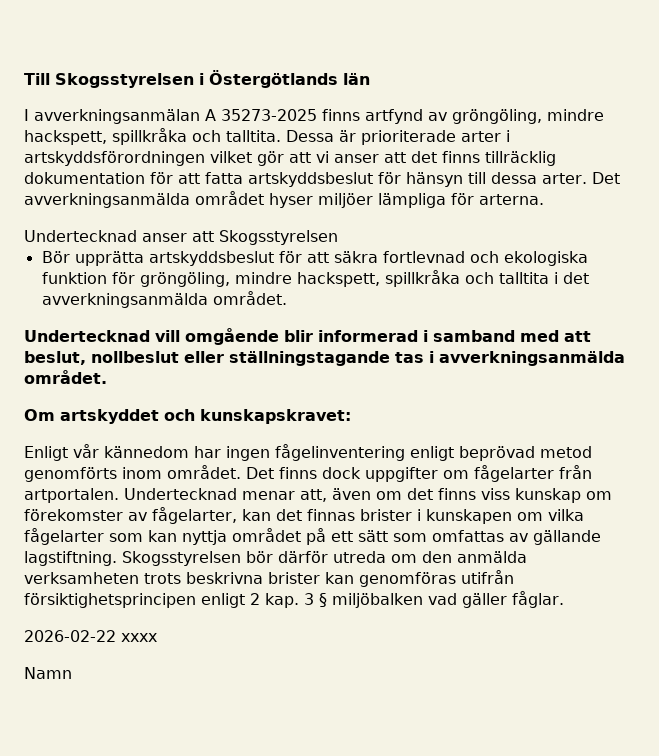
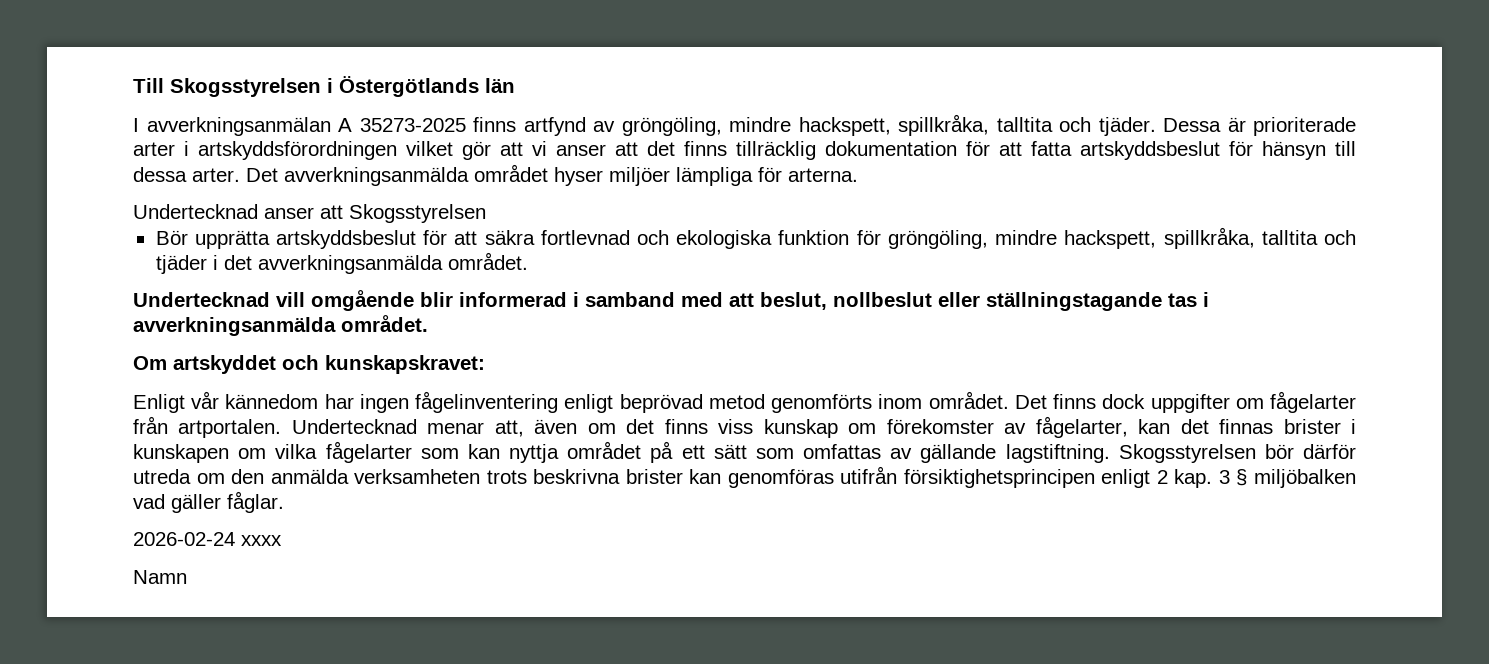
- I avverkningsanmälan A 35273-2025 finns artfynd av gröngöling, mindre hackspett, spillkråka och talltita.
+ I avverkningsanmälan A 35273-2025 finns artfynd av gröngöling, mindre hackspett, spillkråka, talltita och tjäder.
- Bör upprätta artskyddsbeslut för att säkra fortlevnad och ekologiska funktion för gröngöling, mindre hackspett, spillkråka och talltita i det avverkningsanmälda området.
+ Bör upprätta artskyddsbeslut för att säkra fortlevnad och ekologiska funktion för gröngöling, mindre hackspett, spillkråka, talltita och tjäder i det avverkningsanmälda området.
- 2026-02-22 xxxx
+ 2026-02-24 xxxx

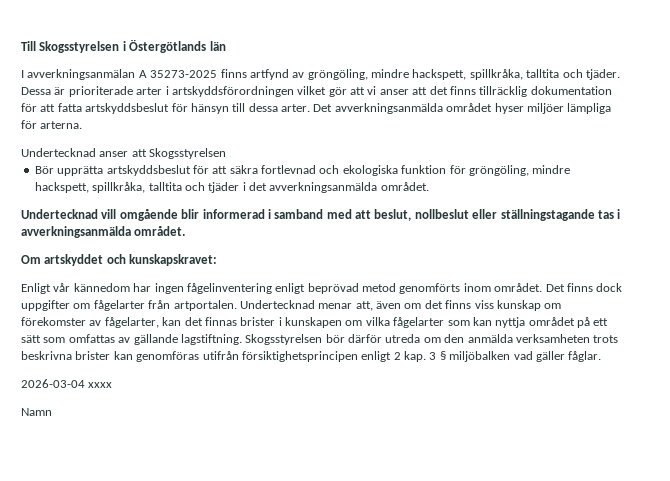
- 2026-02-24 xxxx
+ 2026-03-04 xxxx

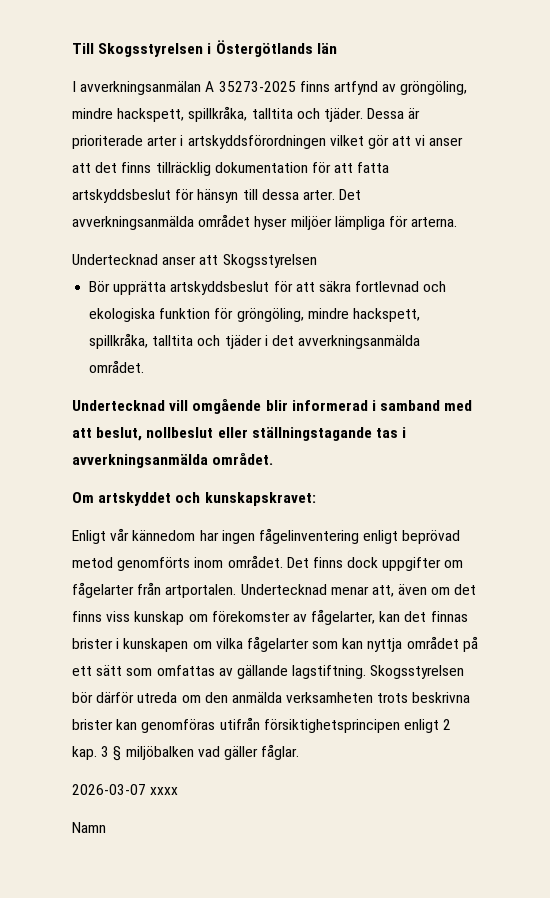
- 2026-03-04 xxxx
+ 2026-03-07 xxxx

